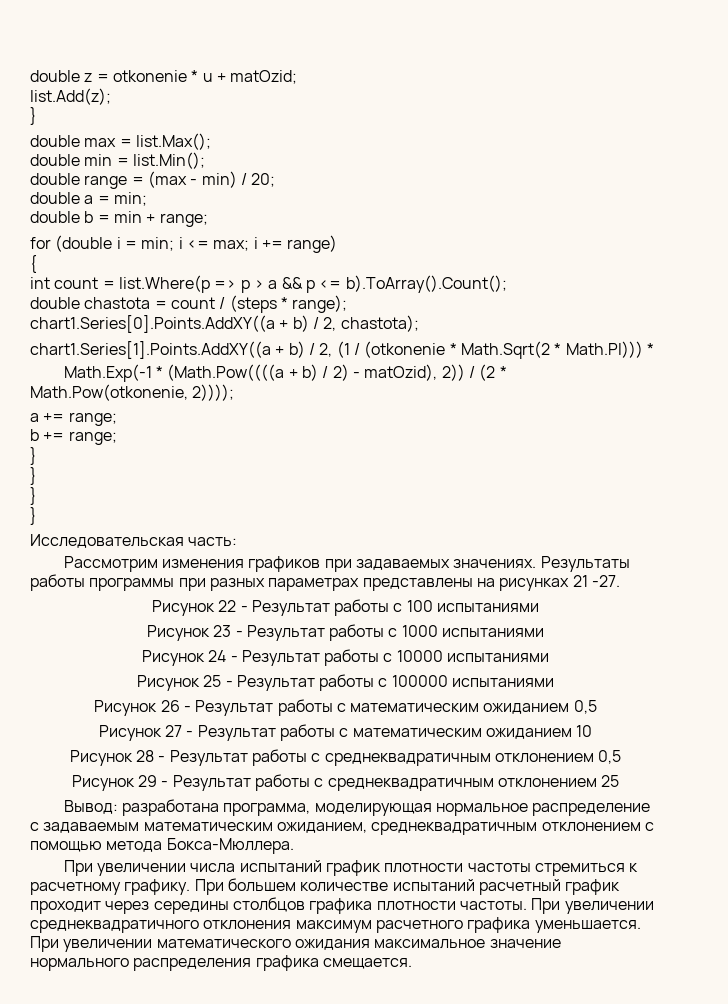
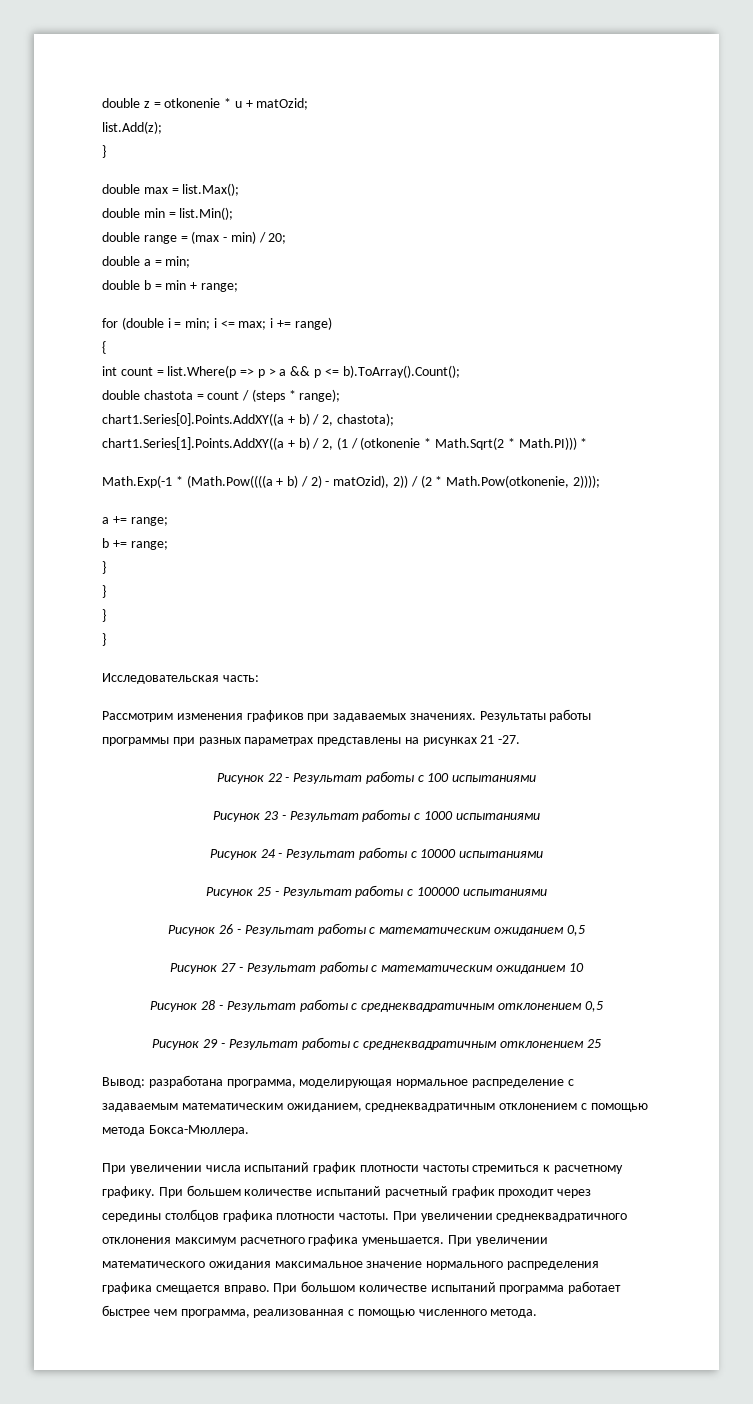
- При увеличении математического ожидания максимальное значение нормального распределения графика смещается.
+ При увеличении математического ожидания максимальное значение нормального распределения графика смещается вправо. При большом количестве испытаний программа работает быстрее чем программа, реализованная с помощью численного метода.

